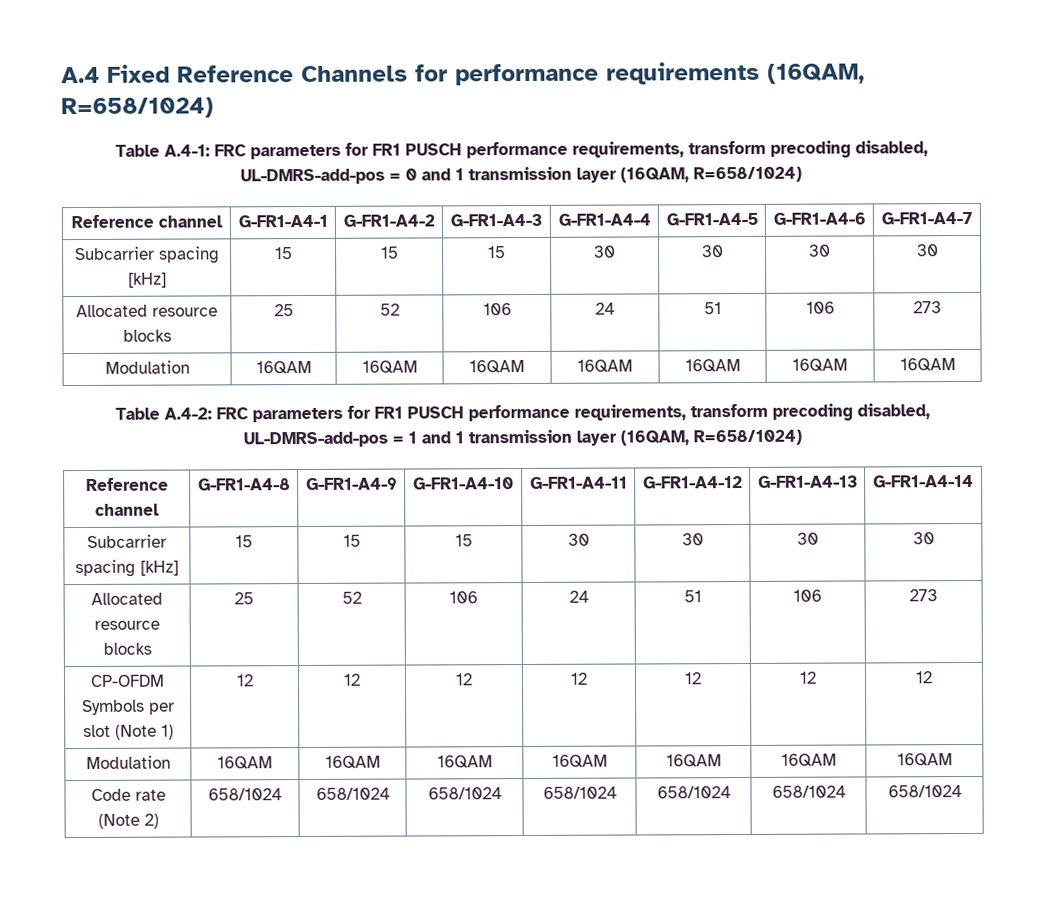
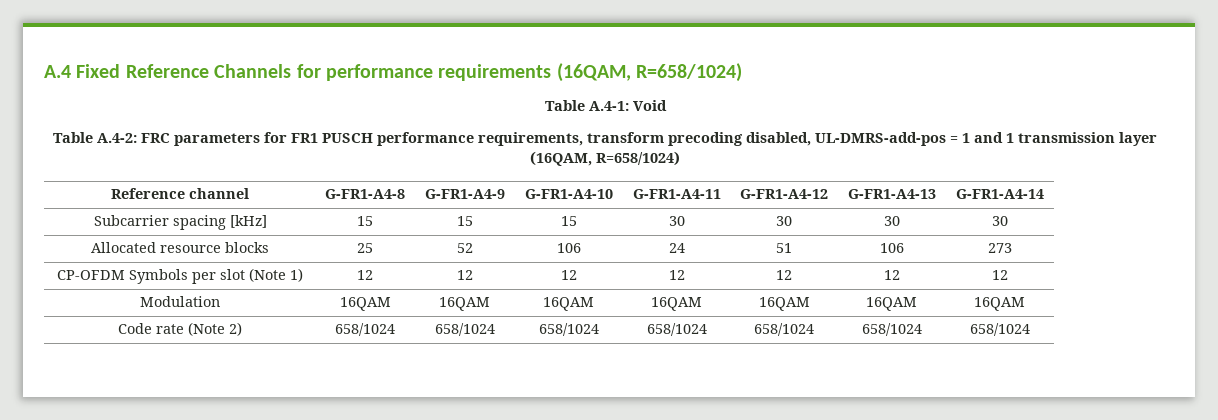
- Table A.4-1: FRC parameters for FR1 PUSCH performance requirements, transform precoding disabled, UL-DMRS-add-pos = 0 and 1 transmission layer (16QAM, R=658/1024)
- Reference channel | G-FR1-A4-1 | G-FR1-A4-2 | G-FR1-A4-3 | G-FR1-A4-4 | G-FR1-A4-5 | G-FR1-A4-6 | G-FR1-A4-7
- Subcarrier spacing [kHz] | 15 | 15 | 15 | 30 | 30 | 30 | 30
- Allocated resource blocks | 25 | 52 | 106 | 24 | 51 | 106 | 273
- Modulation | 16QAM | 16QAM | 16QAM | 16QAM | 16QAM | 16QAM | 16QAM
+ Table A.4-1: Void

